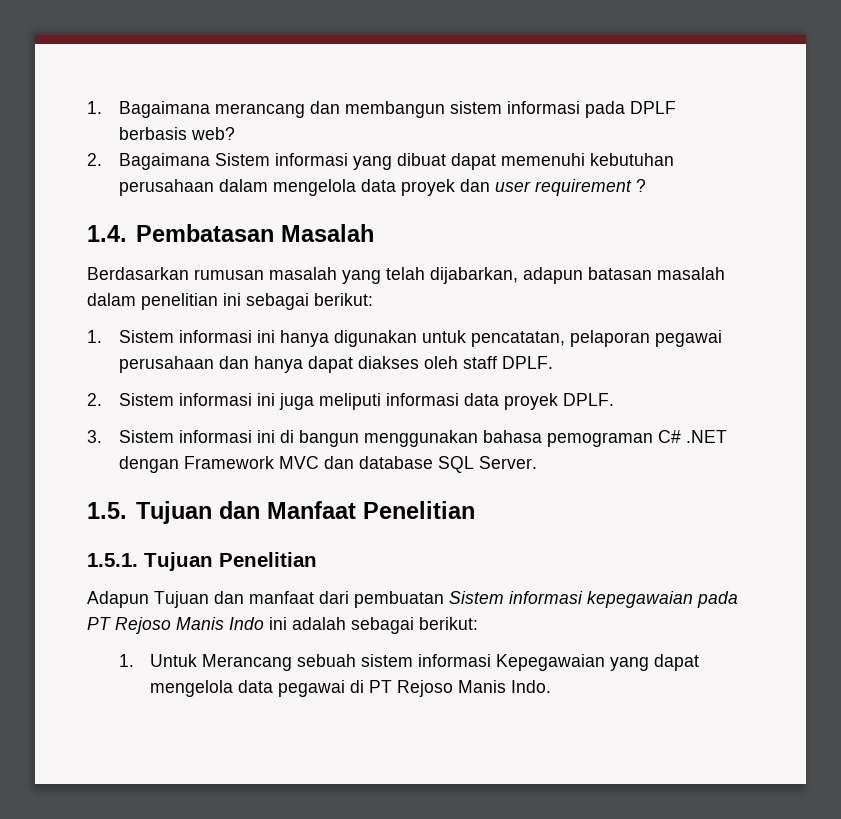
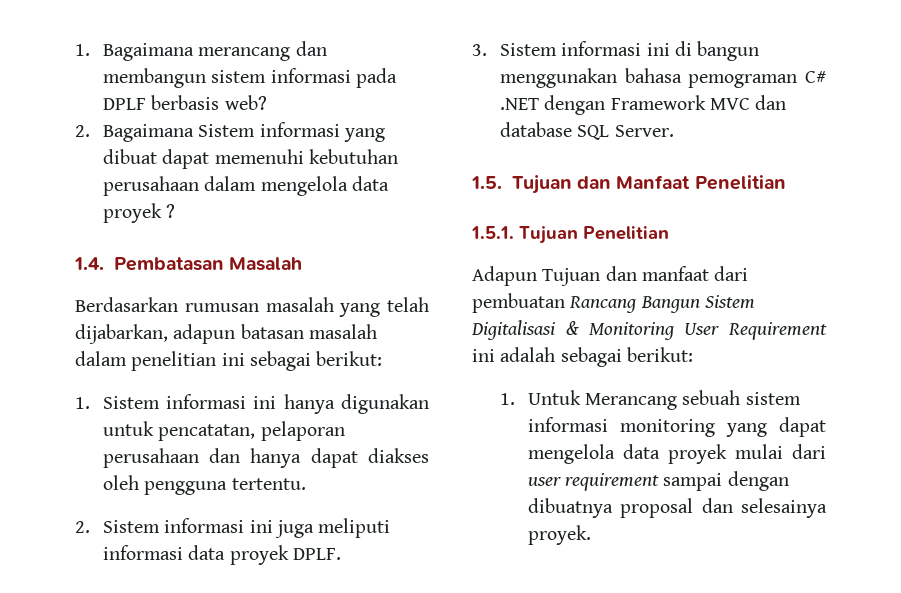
- 2. Bagaimana Sistem informasi yang dibuat dapat memenuhi kebutuhan perusahaan dalam mengelola data proyek dan user requirement ?
+ 2. Bagaimana Sistem informasi yang dibuat dapat memenuhi kebutuhan perusahaan dalam mengelola data proyek ?
- 1. Sistem informasi ini hanya digunakan untuk pencatatan, pelaporan pegawai perusahaan dan hanya dapat diakses oleh staff DPLF.
+ 1. Sistem informasi ini hanya digunakan untuk pencatatan, pelaporan perusahaan dan hanya dapat diakses oleh pengguna tertentu.
- Adapun Tujuan dan manfaat dari pembuatan Sistem informasi kepegawaian pada PT Rejoso Manis Indo ini adalah sebagai berikut:
+ Adapun Tujuan dan manfaat dari pembuatan Rancang Bangun Sistem Digitalisasi & Monitoring User Requirement ini adalah sebagai berikut:
- 1. Untuk Merancang sebuah sistem informasi Kepegawaian yang dapat mengelola data pegawai di PT Rejoso Manis Indo.
+ 1. Untuk Merancang sebuah sistem informasi monitoring yang dapat mengelola data proyek mulai dari user requirement sampai dengan dibuatnya proposal dan selesainya proyek.

